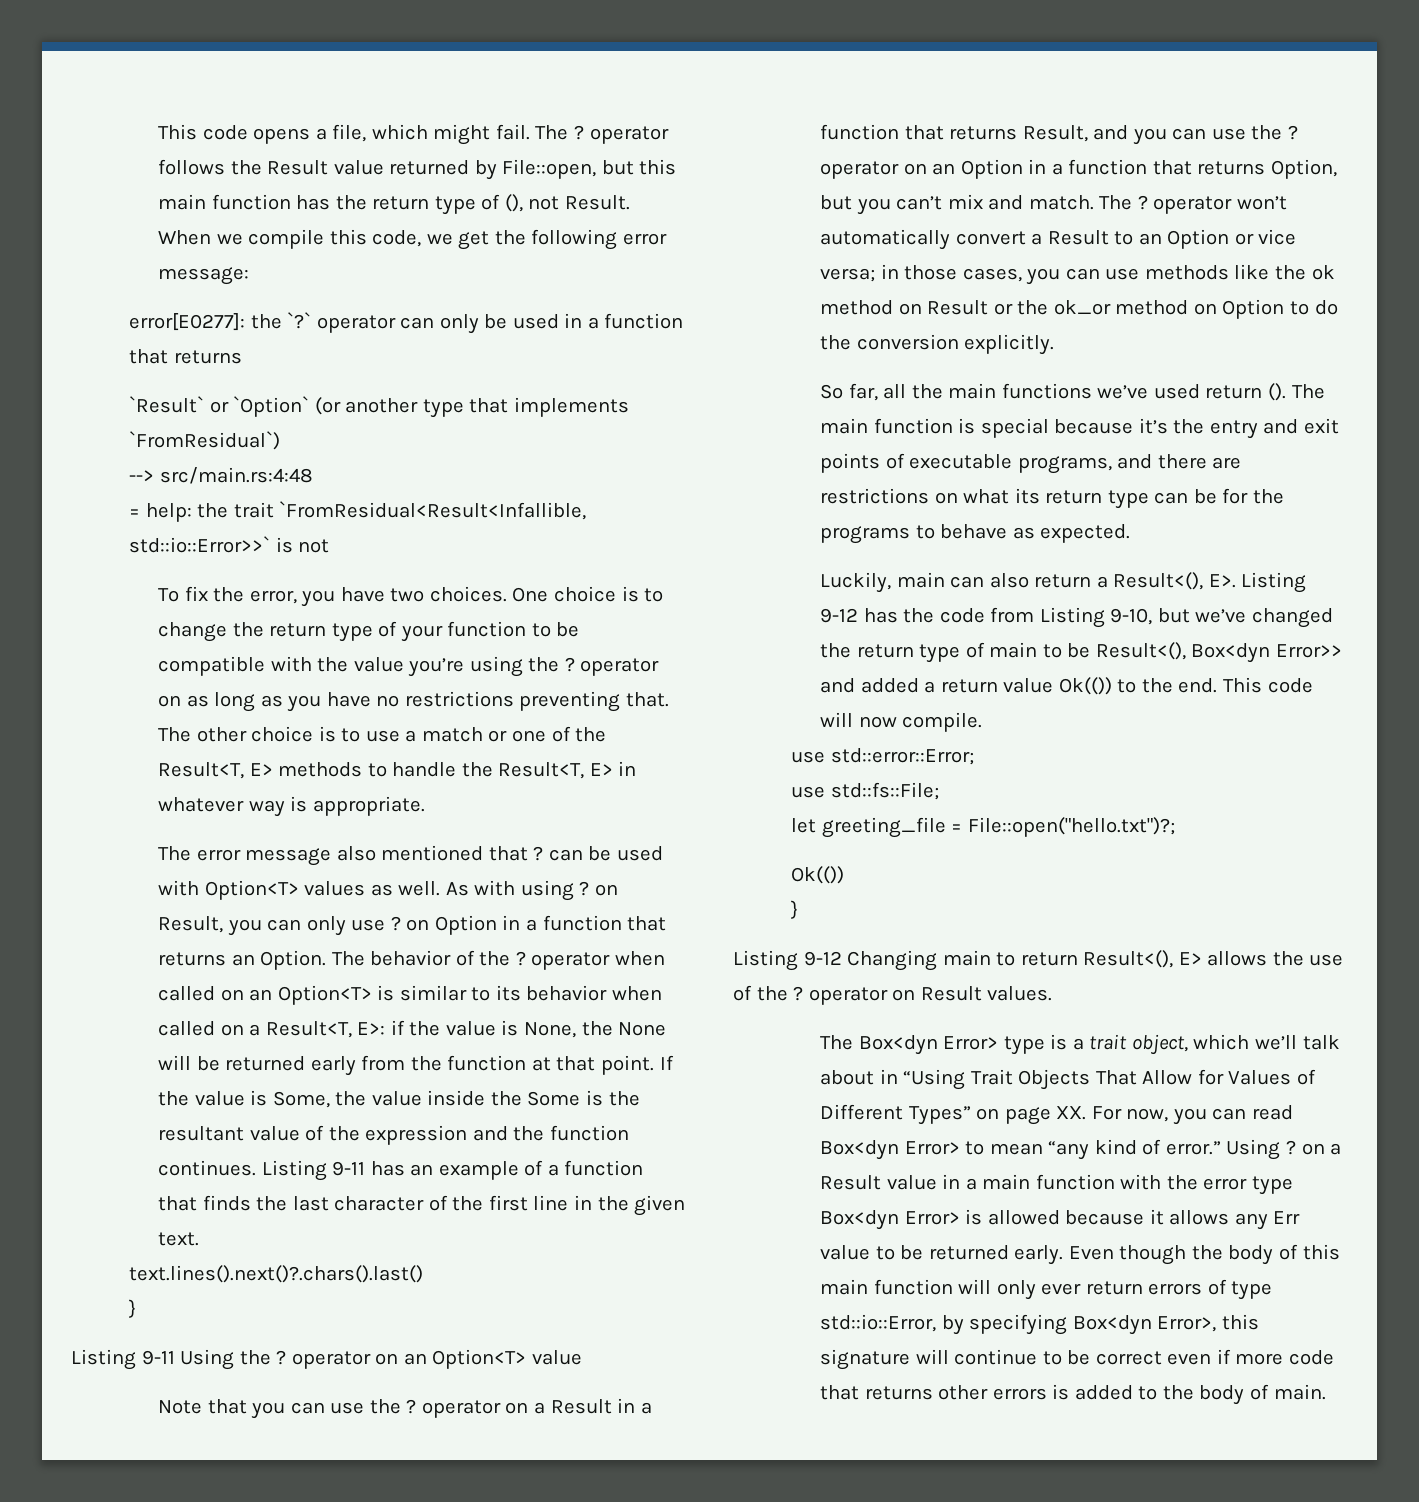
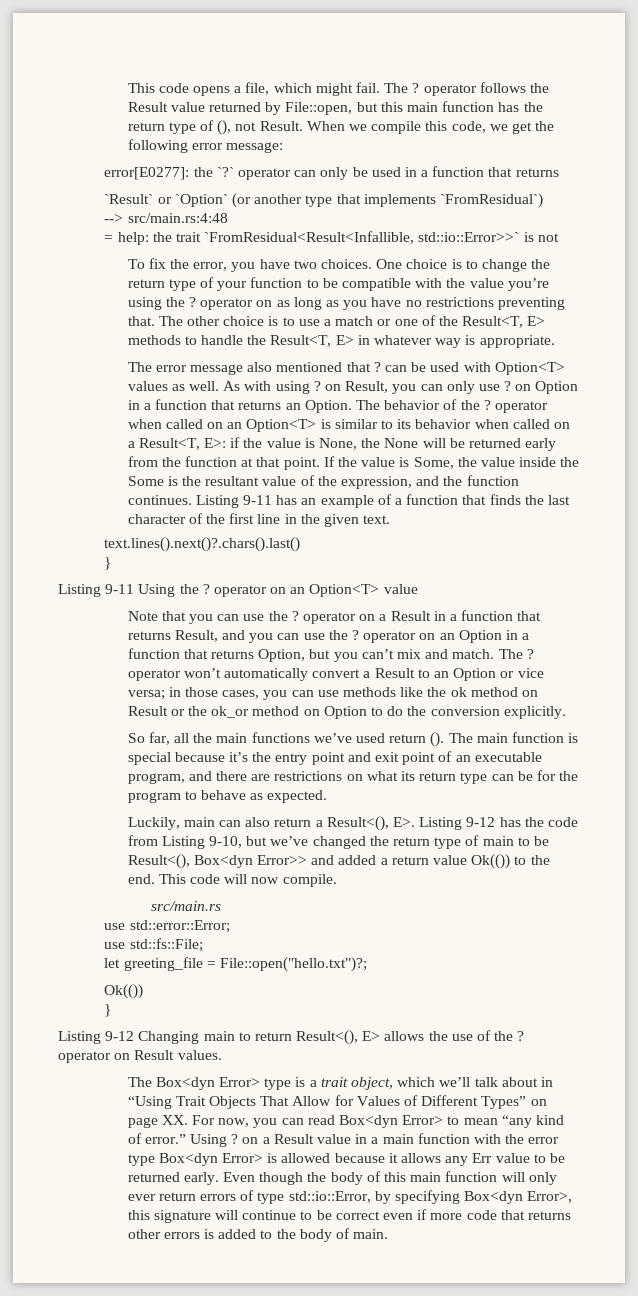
- If the value is Some, the value inside the Some is the resultant value of the expression and the function continues.
+ If the value is Some, the value inside the Some is the resultant value of the expression, and the function continues.
- The main function is special because it’s the entry and exit points of executable programs, and there are restrictions on what its return type can be for the programs to behave as expected.
+ The main function is special because it’s the entry point and exit point of an executable program, and there are restrictions on what its return type can be for the program to behave as expected.
+ src/main.rs

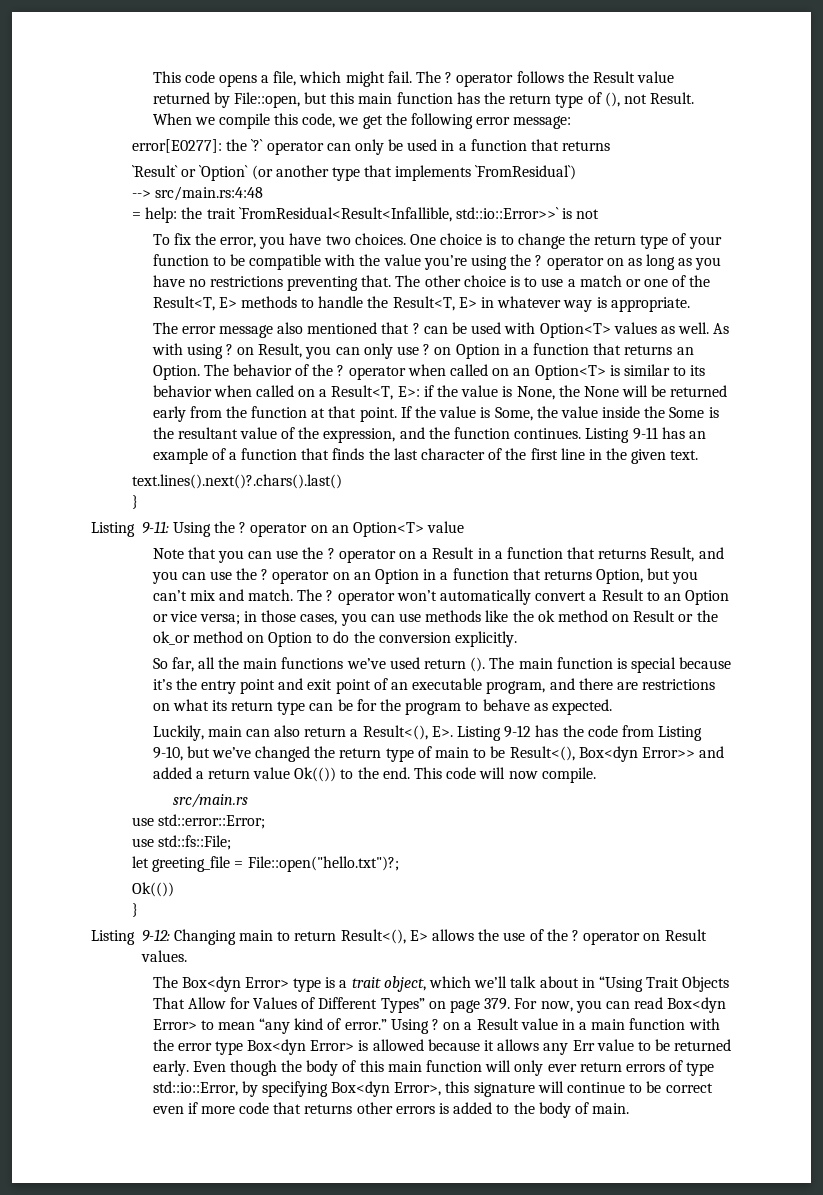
- Listing 9-11 Using the ? operator on an Option<T> value
+ Listing 9-11: Using the ? operator on an Option<T> value
- Listing 9-12 Changing main to return Result<(), E> allows the use of the ? operator on Result values.
+ Listing 9-12: Changing main to return Result<(), E> allows the use of the ? operator on Result values.
- The Box<dyn Error> type is a trait object, which we’ll talk about in “Using Trait Objects That Allow for Values of Different Types” on page XX. For now, you can read Box<dyn Error> to mean “any kind of error.”
+ The Box<dyn Error> type is a trait object, which we’ll talk about in “Using Trait Objects That Allow for Values of Different Types” on page 379. For now, you can read Box<dyn Error> to mean “any kind of error.”

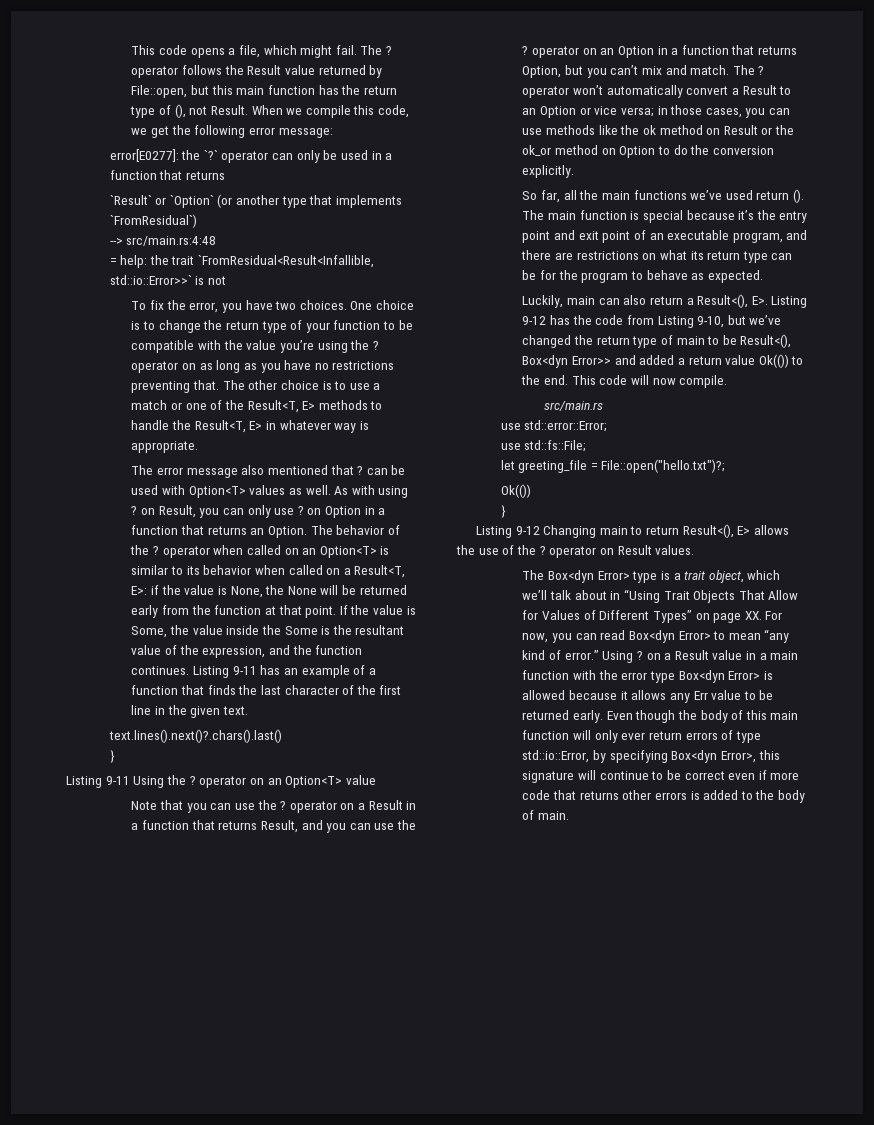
- Listing 9-11: Using the ? operator on an Option<T> value
+ Listing 9-11 Using the ? operator on an Option<T> value
- Listing 9-12: Changing main to return Result<(), E> allows the use of the ? operator on Result values.
+ Listing 9-12 Changing main to return Result<(), E> allows the use of the ? operator on Result values.
- The Box<dyn Error> type is a trait object, which we’ll talk about in “Using Trait Objects That Allow for Values of Different Types” on page 379. For now, you can read Box<dyn Error> to mean “any kind of error.”
+ The Box<dyn Error> type is a trait object, which we’ll talk about in “Using Trait Objects That Allow for Values of Different Types” on page XX. For now, you can read Box<dyn Error> to mean “any kind of error.”

